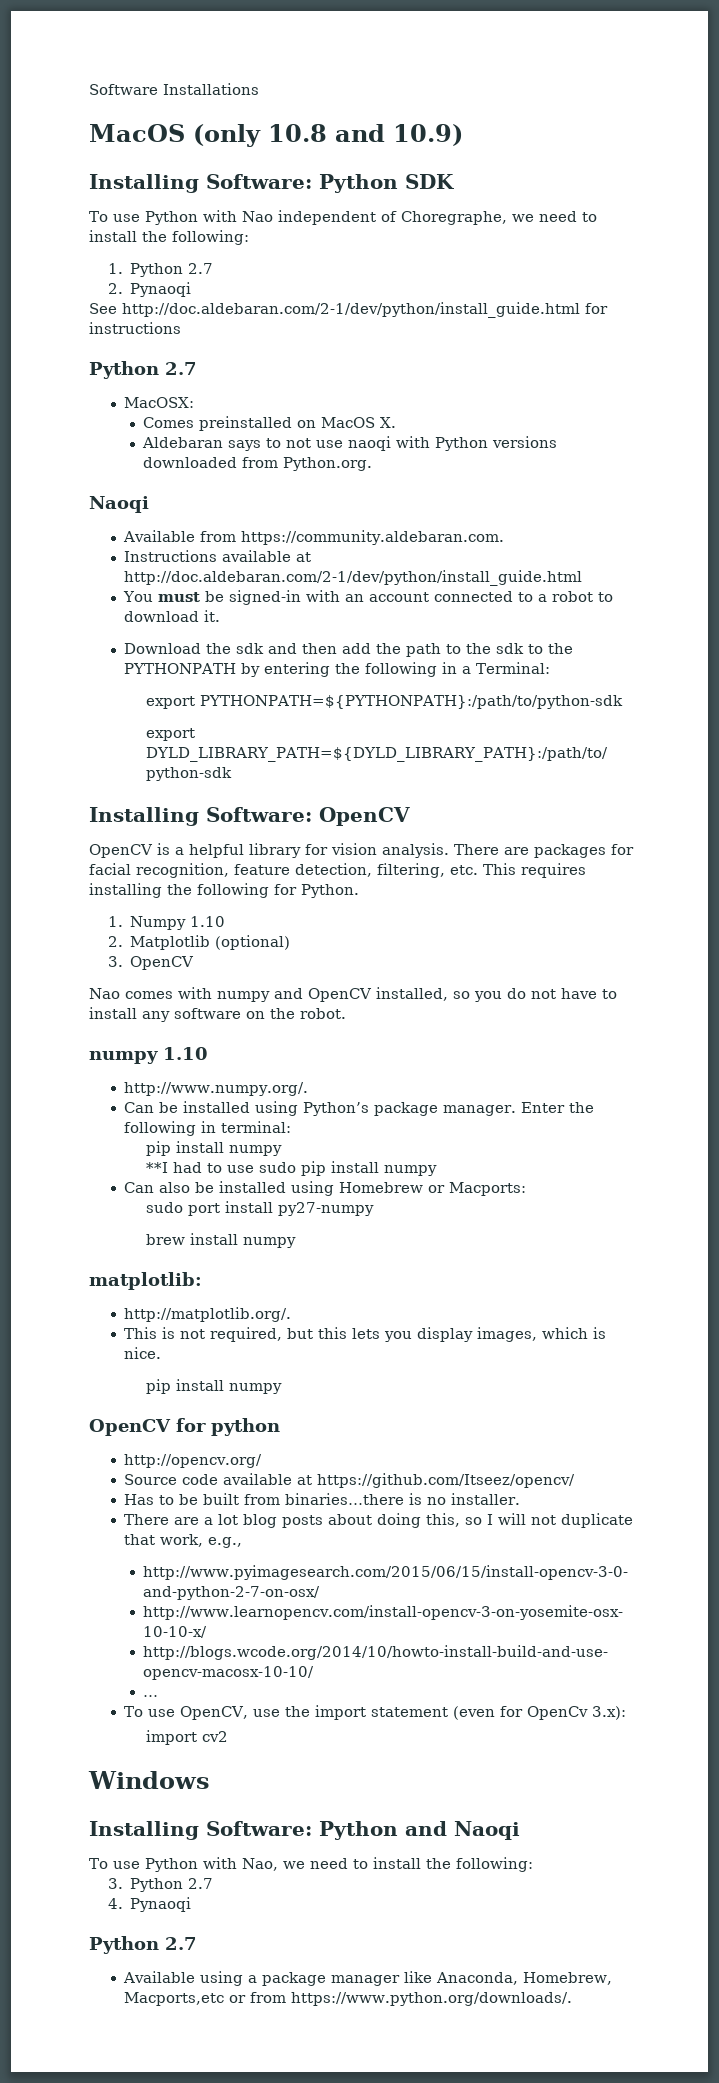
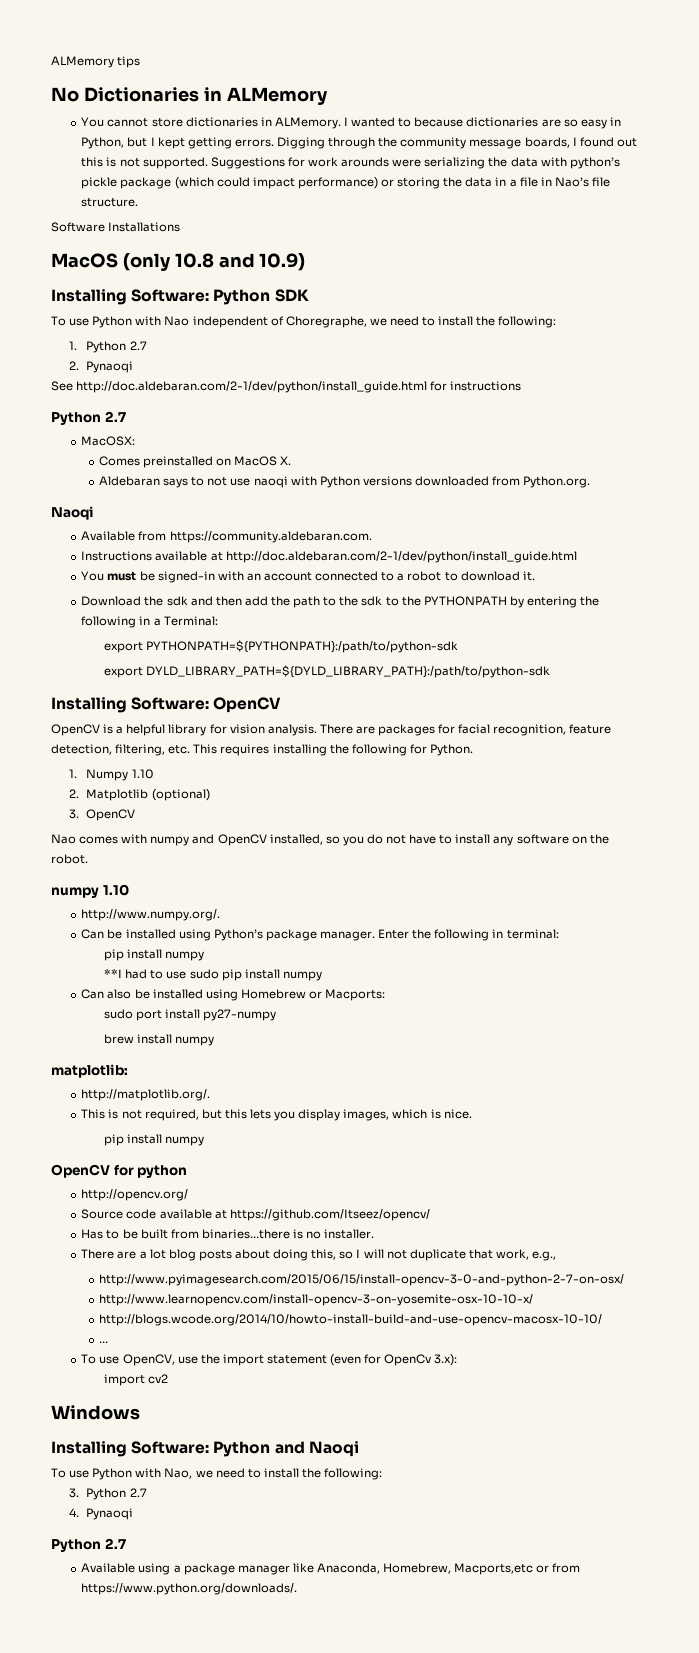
+ ALMemory tips
+ No Dictionaries in ALMemory
+ You cannot store dictionaries in ALMemory. I wanted to because dictionaries are so easy in Python, but I kept getting errors. Digging through the community message boards, I found out this is not supported. Suggestions for work arounds were serializing the data with python’s pickle package (which could impact performance) or storing the data in a file in Nao’s file structure.

